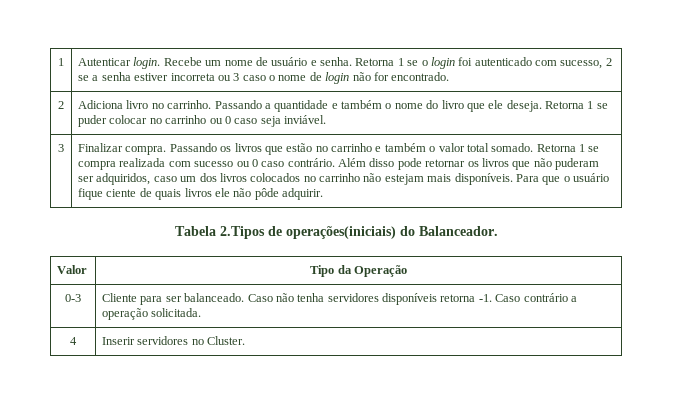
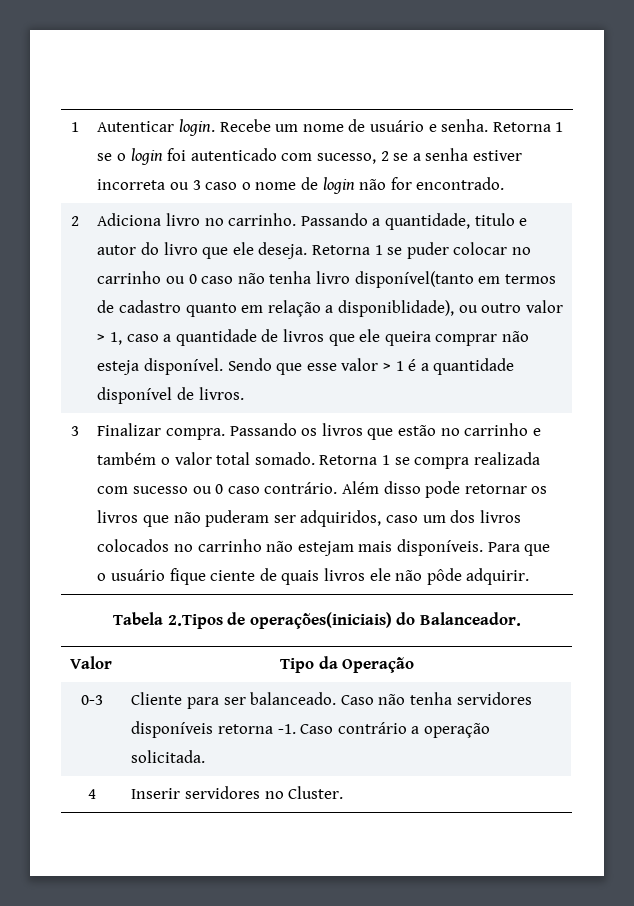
- Passando a quantidade e também o nome do livro que ele deseja.
+ Passando a quantidade, titulo e autor do livro que ele deseja.
- Retorna 1 se puder colocar no carrinho ou 0 caso seja inviável.
+ Retorna 1 se puder colocar no carrinho ou 0 caso não tenha livro disponível(tanto em termos de cadastro quanto em relação a disponiblidade), ou outro valor > 1, caso a quantidade de livros que ele queira comprar não esteja disponível. Sendo que esse valor > 1 é a quantidade disponível de livros.

